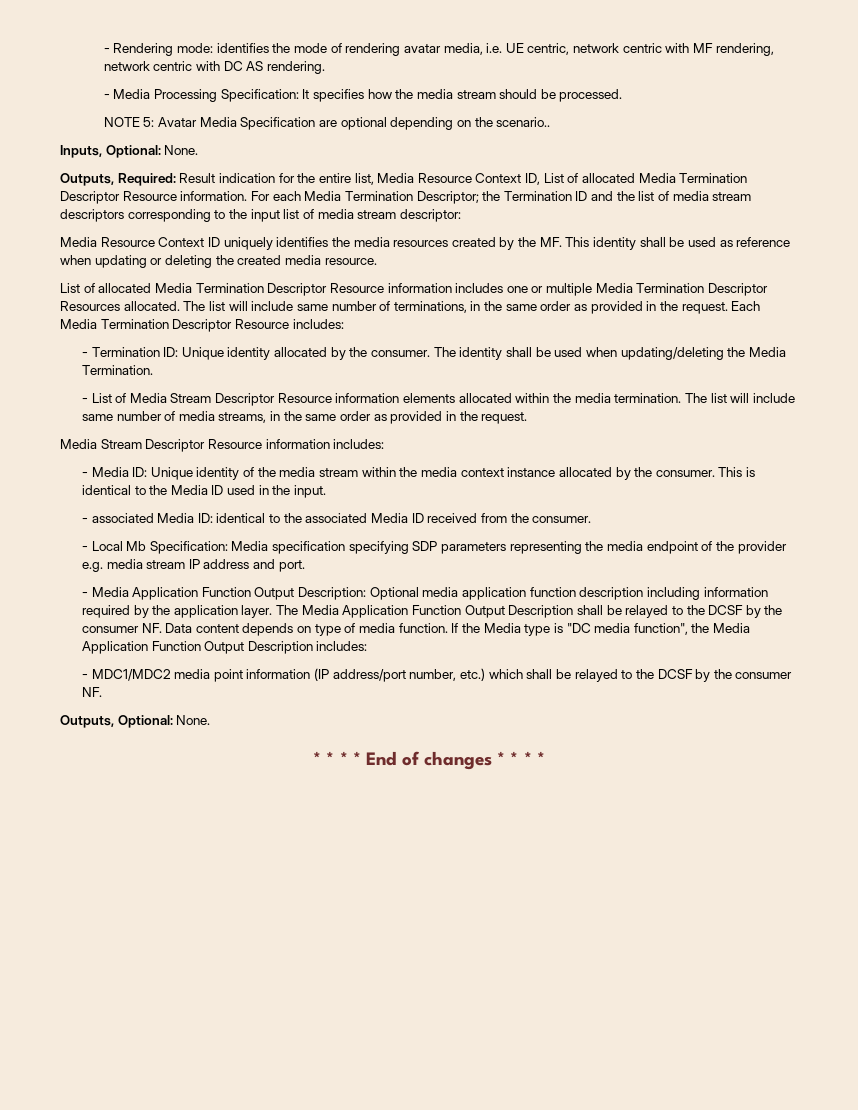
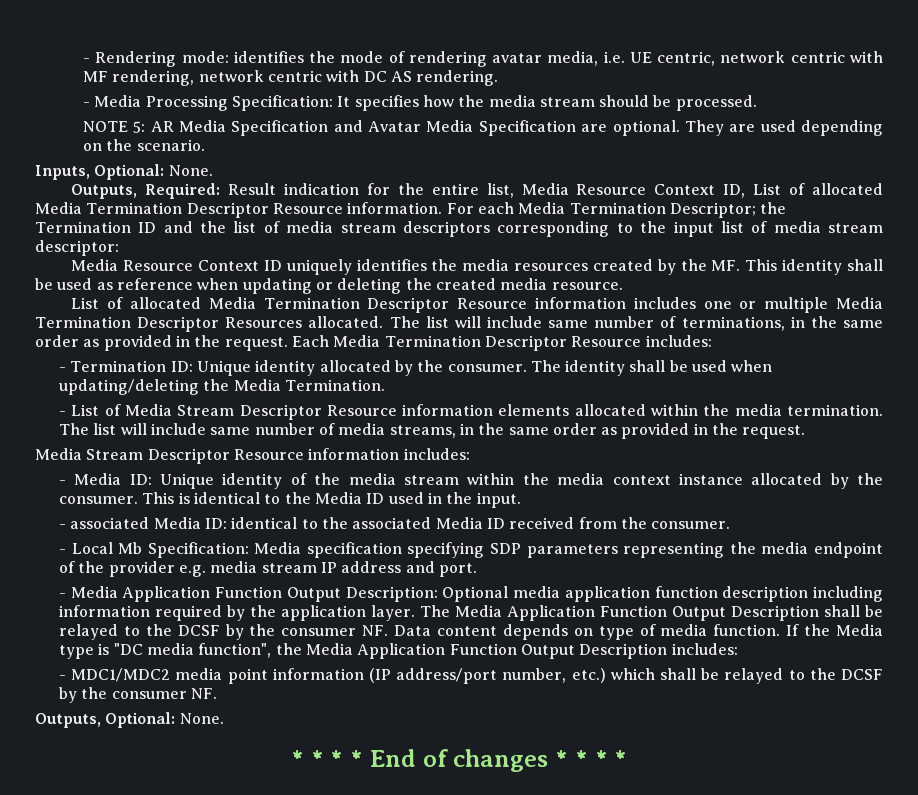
- NOTE 5: Avatar Media Specification are optional depending on the scenario..
+ NOTE 5: AR Media Specification and Avatar Media Specification are optional. They are used depending on the scenario.

